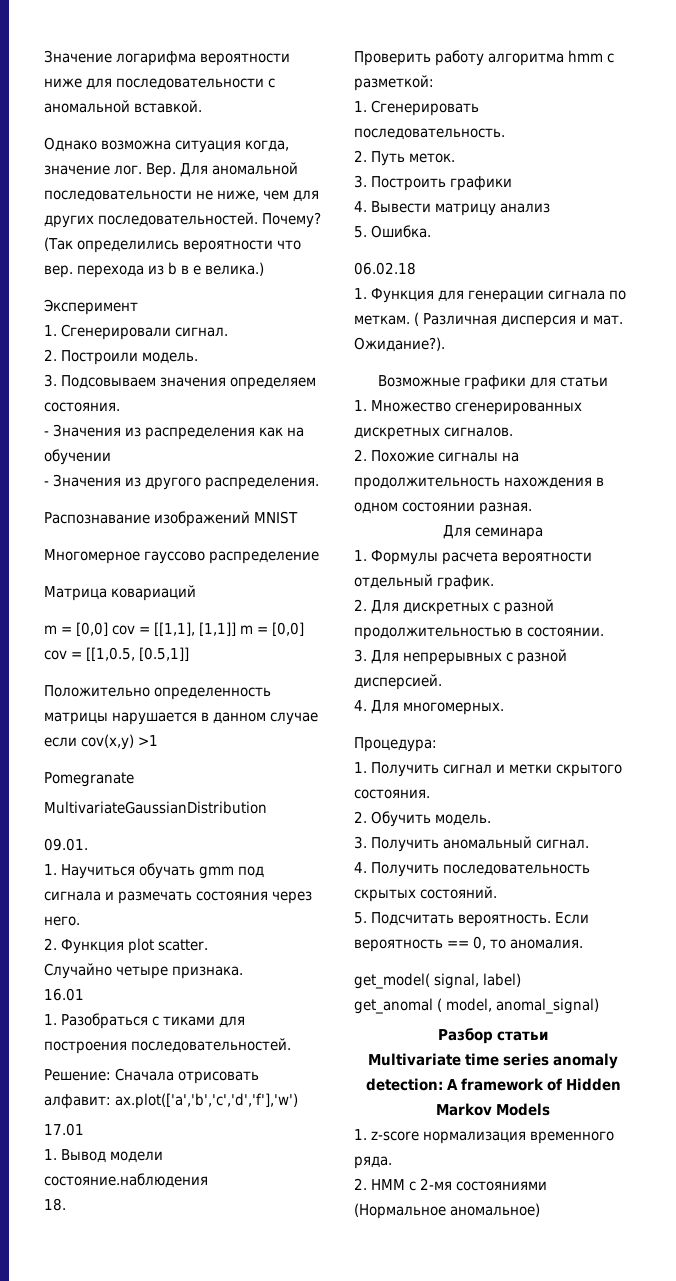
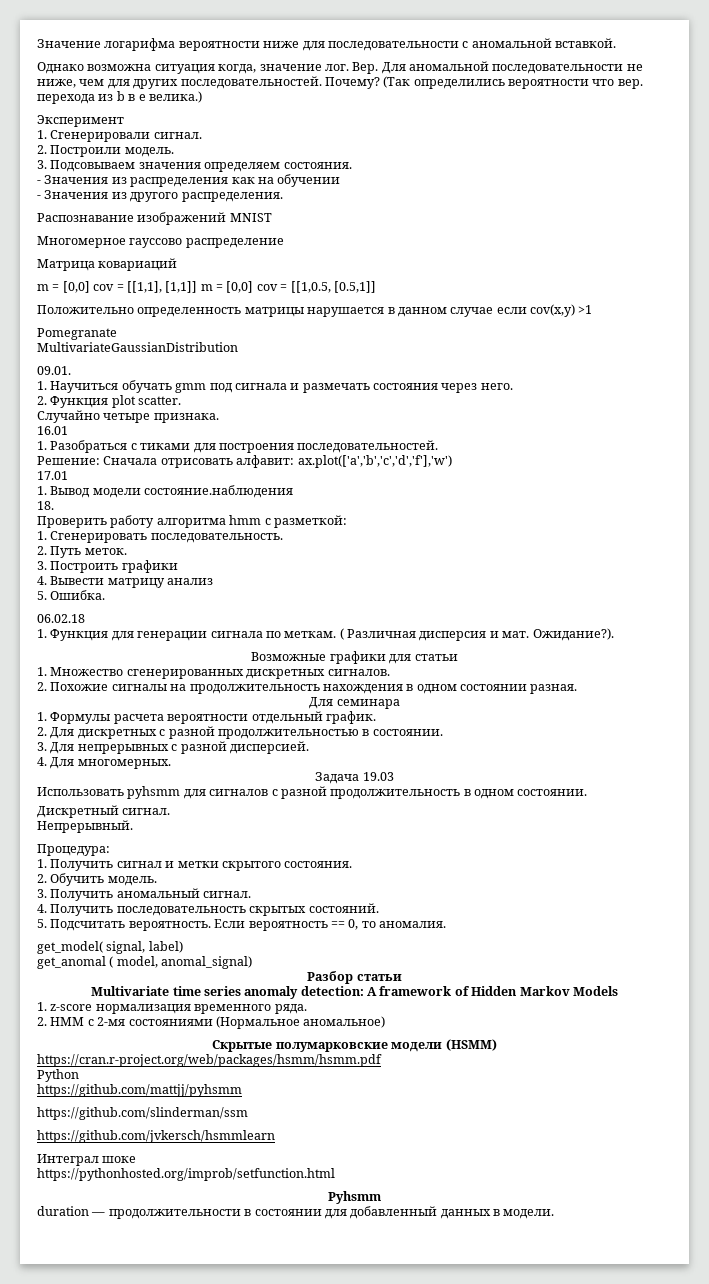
+ Задача 19.03
+ Использовать pyhsmm для сигналов с разной продолжительность в одном состоянии.
+ Дискретный сигнал.
+ Непрерывный.
+ Скрытые полумарковские модели (HSMM)
+ https://cran.r-project.org/web/packages/hsmm/hsmm.pdf
+ Python
+ https://github.com/mattjj/pyhsmm
+ https://github.com/slinderman/ssm
+ https://github.com/jvkersch/hsmmlearn
+ Интеграл шоке
+ https://pythonhosted.org/improb/setfunction.html
+ Pyhsmm
+ duration — продолжительности в состоянии для добавленный данных в модели.

